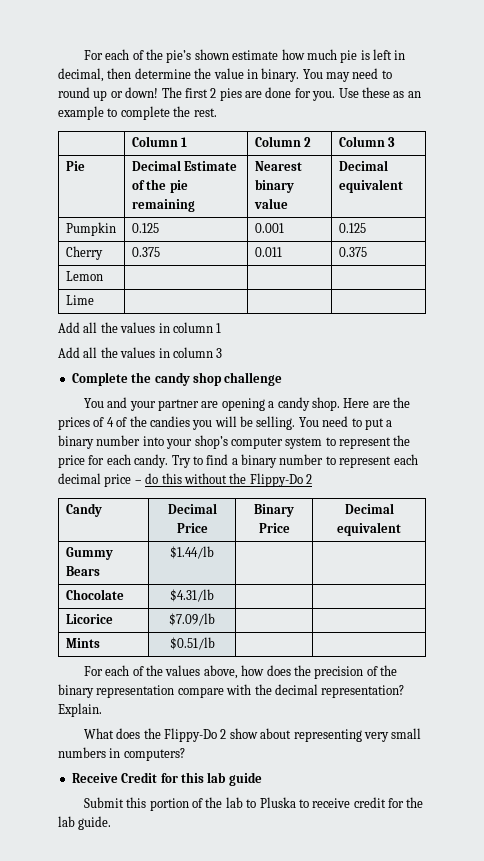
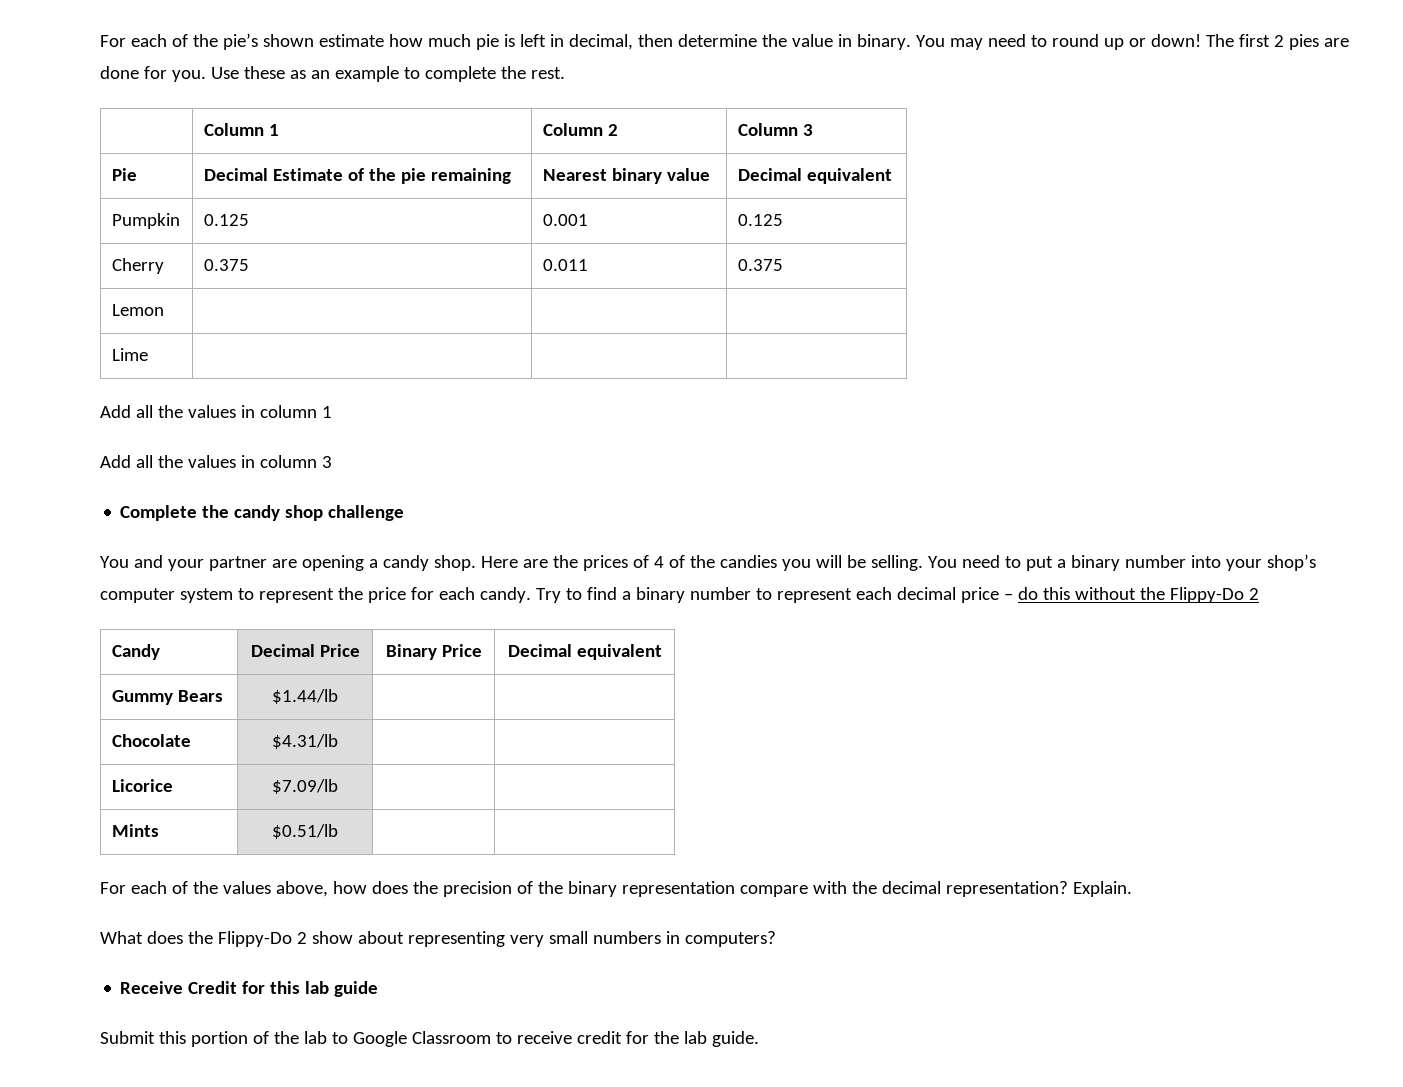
- Submit this portion of the lab to Pluska to receive credit for the lab guide.
+ Submit this portion of the lab to Google Classroom to receive credit for the lab guide.

